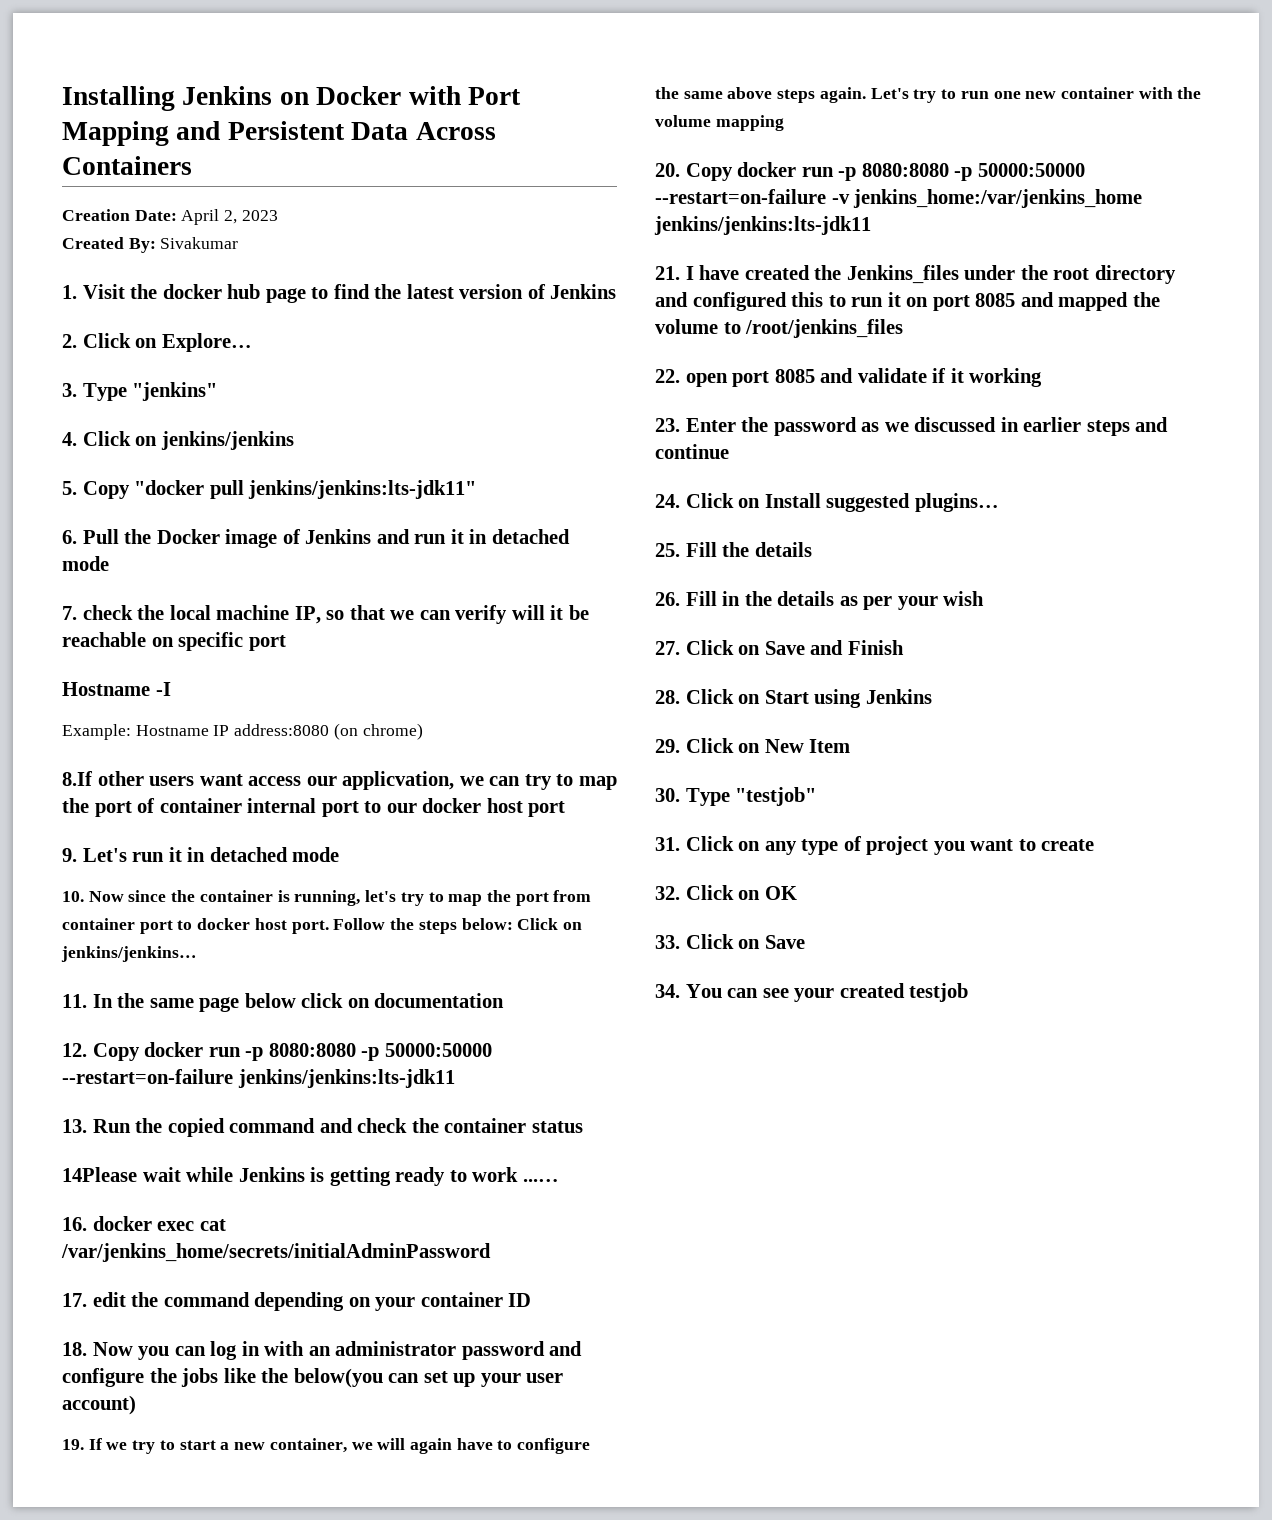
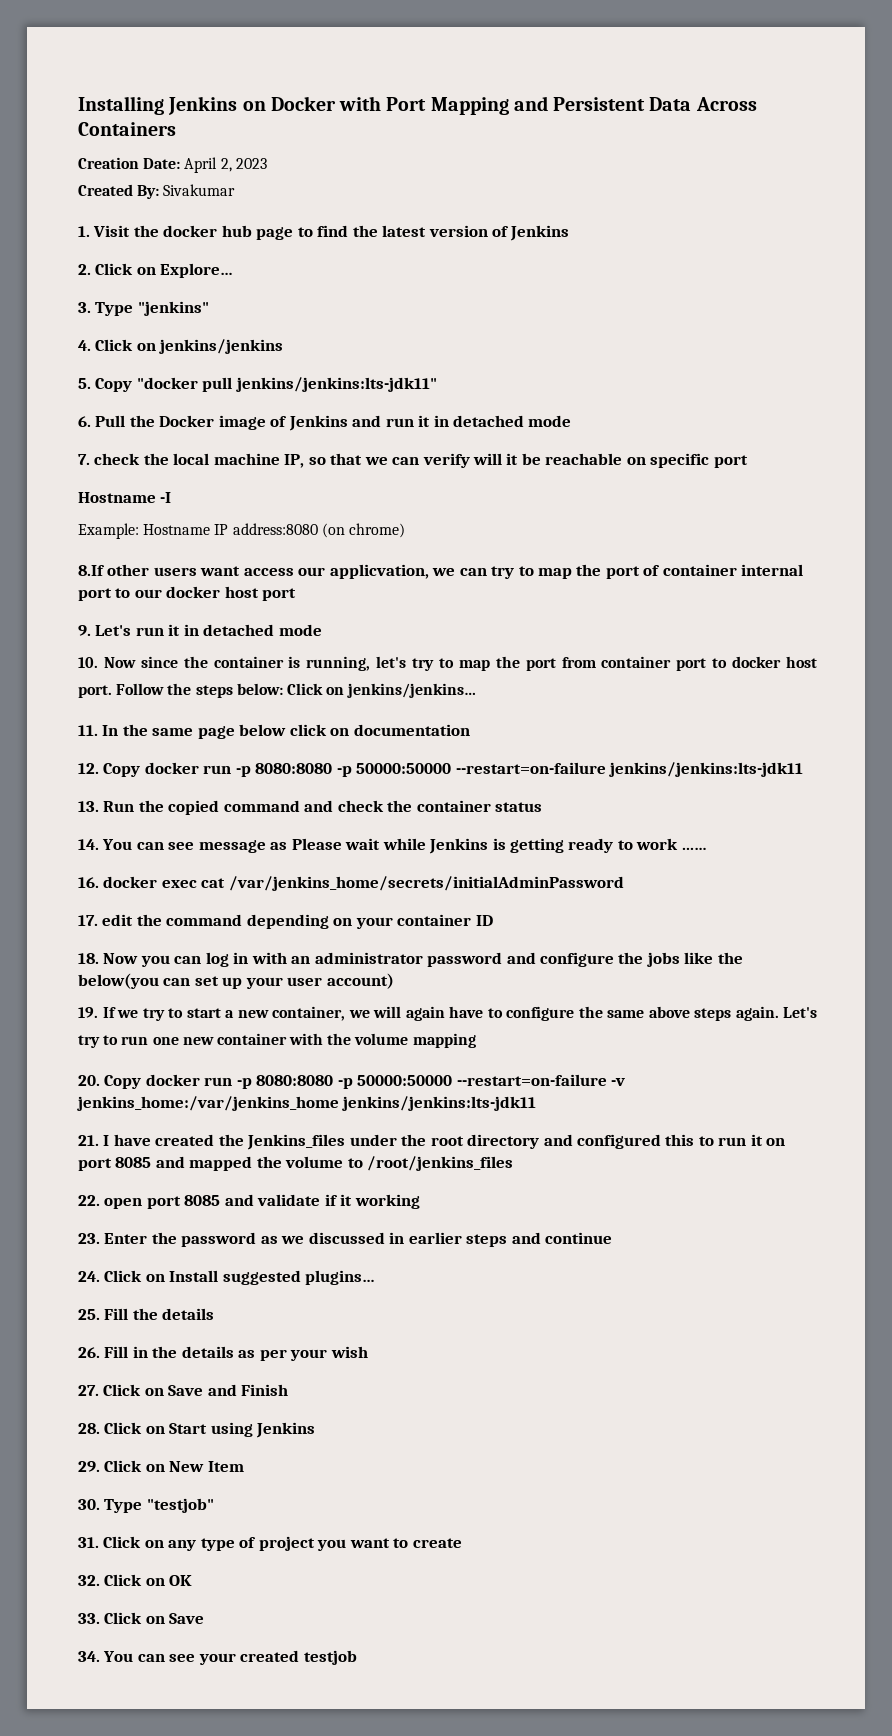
- 14Please wait while Jenkins is getting ready to work ...…
+ 14. You can see message as Please wait while Jenkins is getting ready to work ...…

